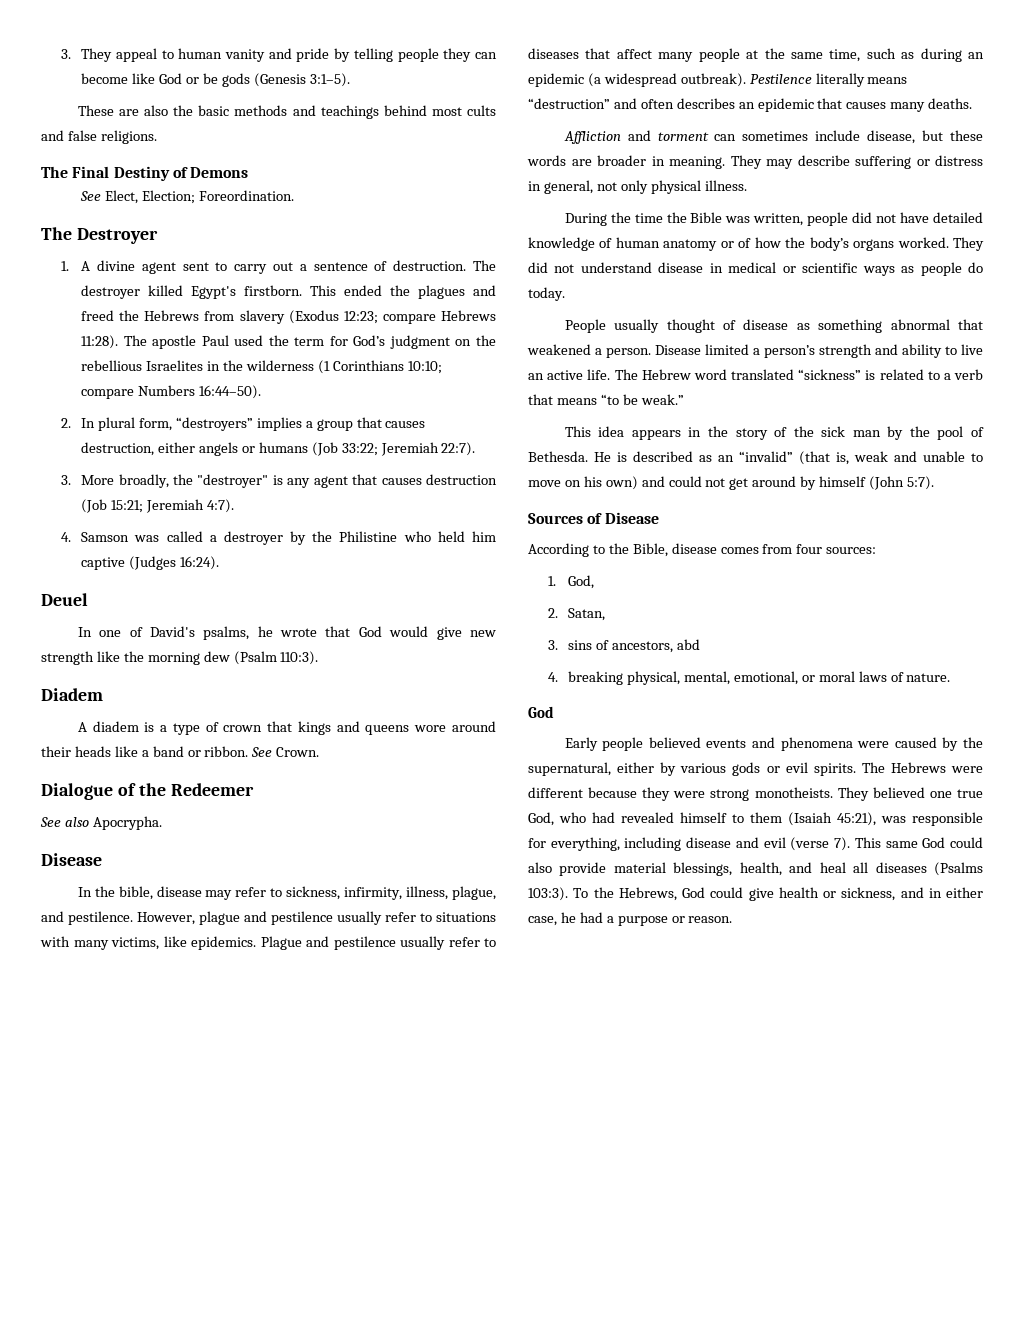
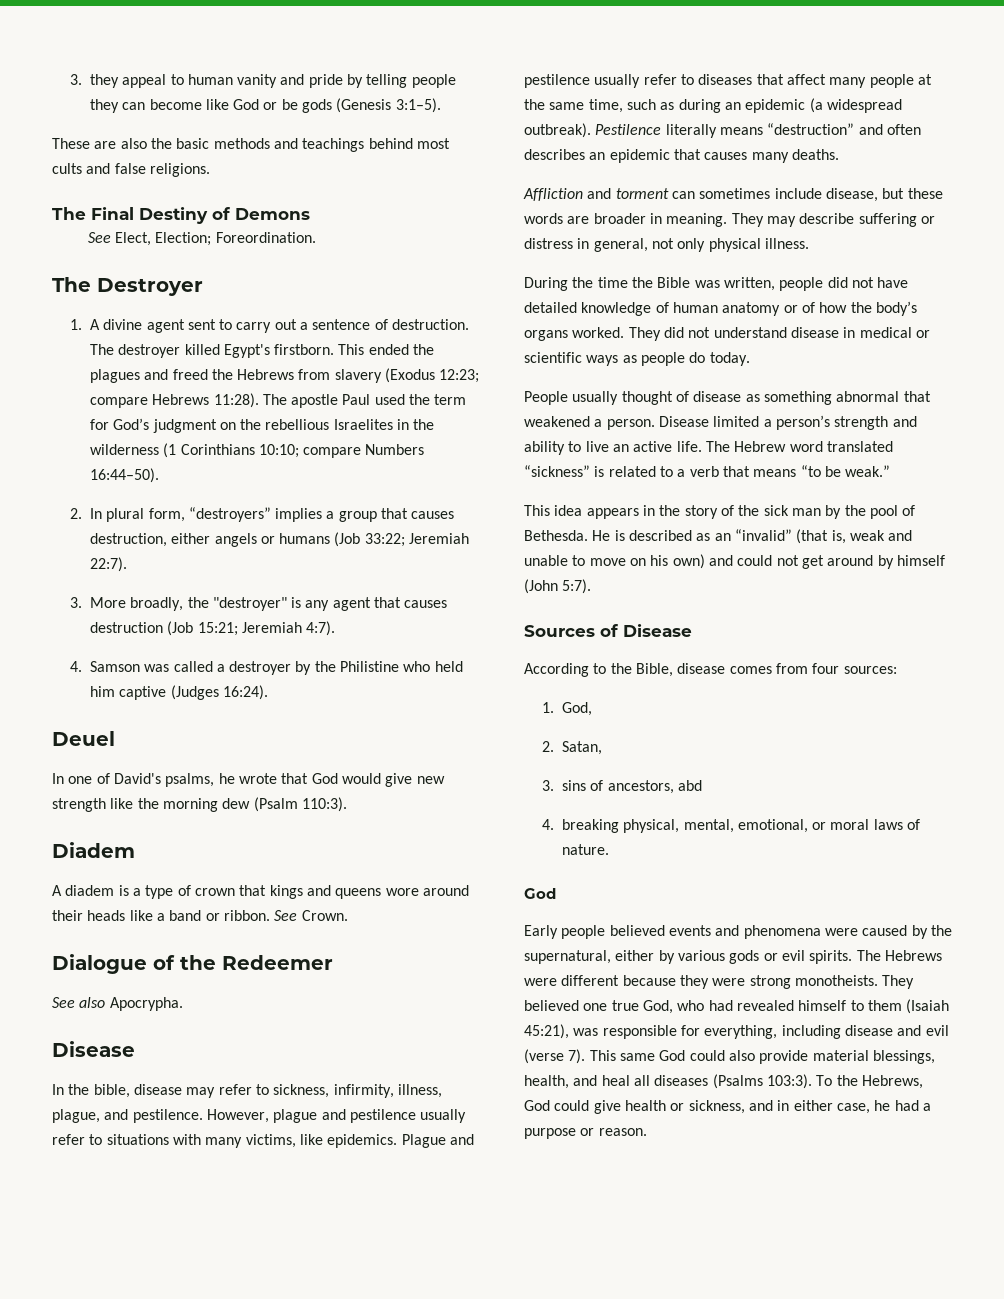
- 3. They appeal to human vanity and pride by telling people they can become like God or be gods (Genesis 3:1–5).
+ 3. they appeal to human vanity and pride by telling people they can become like God or be gods (Genesis 3:1–5).

